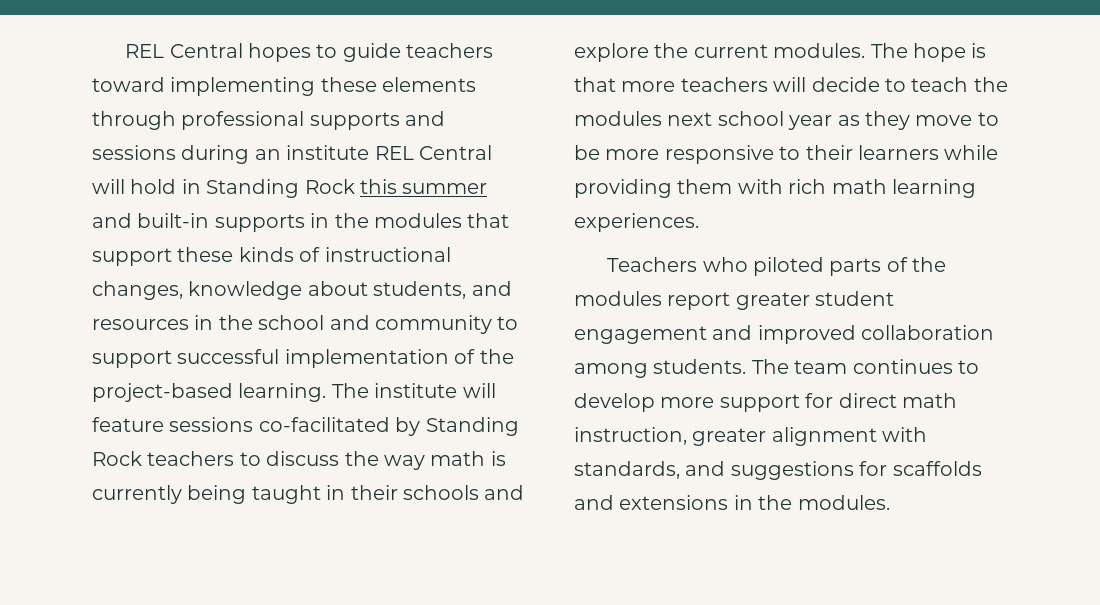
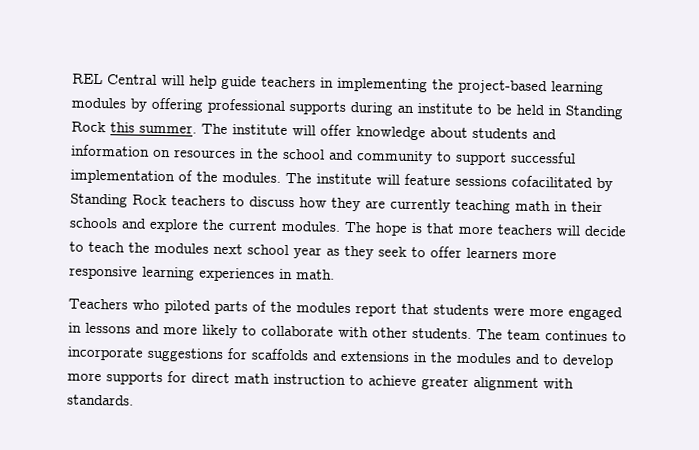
- REL Central hopes to guide teachers toward implementing these elements through professional supports and sessions during an institute REL Central will hold in Standing Rock this summer and built-in supports in the modules that support these kinds of instructional changes, knowledge about students, and resources in the school and community to support successful implementation of the project-based learning.
+ REL Central will help guide teachers in implementing the project-based learning modules by offering professional supports during an institute to be held in Standing Rock this summer. The institute will offer knowledge about students and information on resources in the school and community to support successful implementation of the modules.
- The institute will feature sessions co-facilitated by Standing Rock teachers to discuss the way math is currently being taught in their schools and explore the current modules.
+ The institute will feature sessions cofacilitated by Standing Rock teachers to discuss how they are currently teaching math in their schools and explore the current modules.
- The hope is that more teachers will decide to teach the modules next school year as they move to be more responsive to their learners while providing them with rich math learning experiences.
+ The hope is that more teachers will decide to teach the modules next school year as they seek to offer learners more responsive learning experiences in math.
- Teachers who piloted parts of the modules report greater student engagement and improved collaboration among students.
+ Teachers who piloted parts of the modules report that students were more engaged in lessons and more likely to collaborate with other students.
- The team continues to develop more support for direct math instruction, greater alignment with standards, and suggestions for scaffolds and extensions in the modules.
+ The team continues to incorporate suggestions for scaffolds and extensions in the modules and to develop more supports for direct math instruction to achieve greater alignment with standards.

